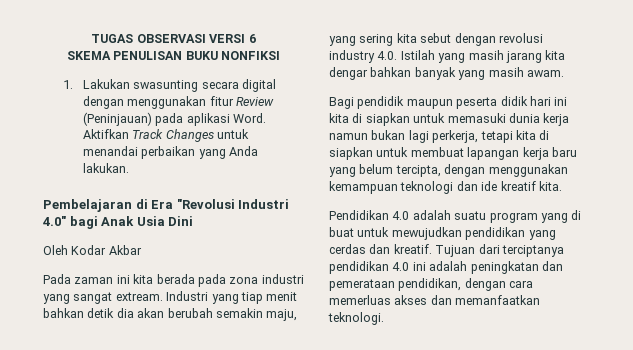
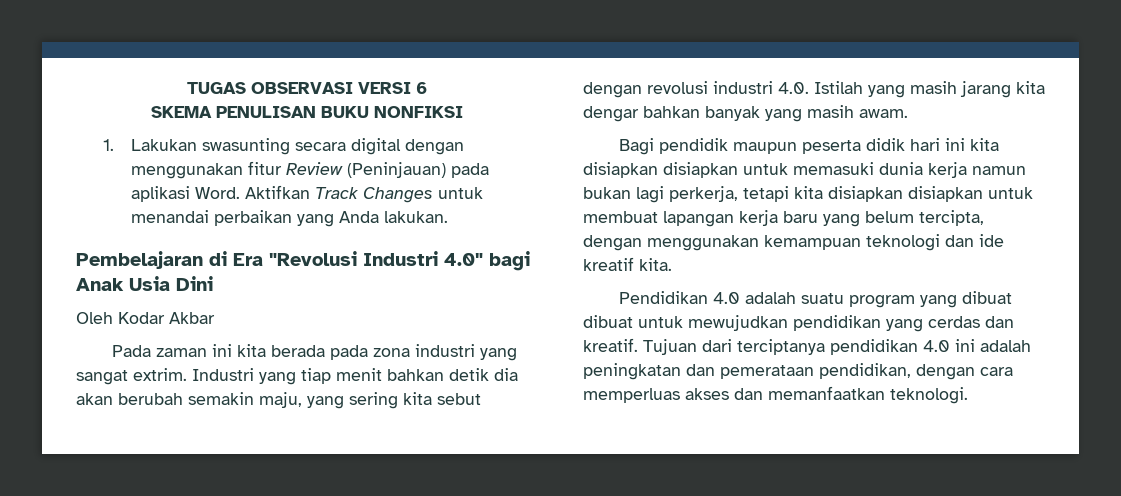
- Pada zaman ini kita berada pada zona industri yang sangat extream.
+ Pada zaman ini kita berada pada zona industri yang sangat extrim.
- Industri yang tiap menit bahkan detik dia akan berubah semakin maju, yang sering kita sebut dengan revolusi industry 4.0. Istilah yang masih jarang kita dengar bahkan banyak yang masih awam.
+ Industri yang tiap menit bahkan detik dia akan berubah semakin maju, yang sering kita sebut dengan revolusi industri 4.0. Istilah yang masih jarang kita dengar bahkan banyak yang masih awam.
- Bagi pendidik maupun peserta didik hari ini kita di siapkan untuk memasuki dunia kerja namun bukan lagi perkerja, tetapi kita di siapkan untuk membuat lapangan kerja baru yang belum tercipta, dengan menggunakan kemampuan teknologi dan ide kreatif kita.
+ Bagi pendidik maupun peserta didik hari ini kita disiapkan disiapkan untuk memasuki dunia kerja namun bukan lagi perkerja, tetapi kita disiapkan disiapkan untuk membuat lapangan kerja baru yang belum tercipta, dengan menggunakan kemampuan teknologi dan ide kreatif kita.
- Pendidikan 4.0 adalah suatu program yang di buat untuk mewujudkan pendidikan yang cerdas dan kreatif.
+ Pendidikan 4.0 adalah suatu program yang dibuat dibuat untuk mewujudkan pendidikan yang cerdas dan kreatif.
- Tujuan dari terciptanya pendidikan 4.0 ini adalah peningkatan dan pemerataan pendidikan, dengan cara memerluas akses dan memanfaatkan teknologi.
+ Tujuan dari terciptanya pendidikan 4.0 ini adalah peningkatan dan pemerataan pendidikan, dengan cara memperluas akses dan memanfaatkan teknologi.

